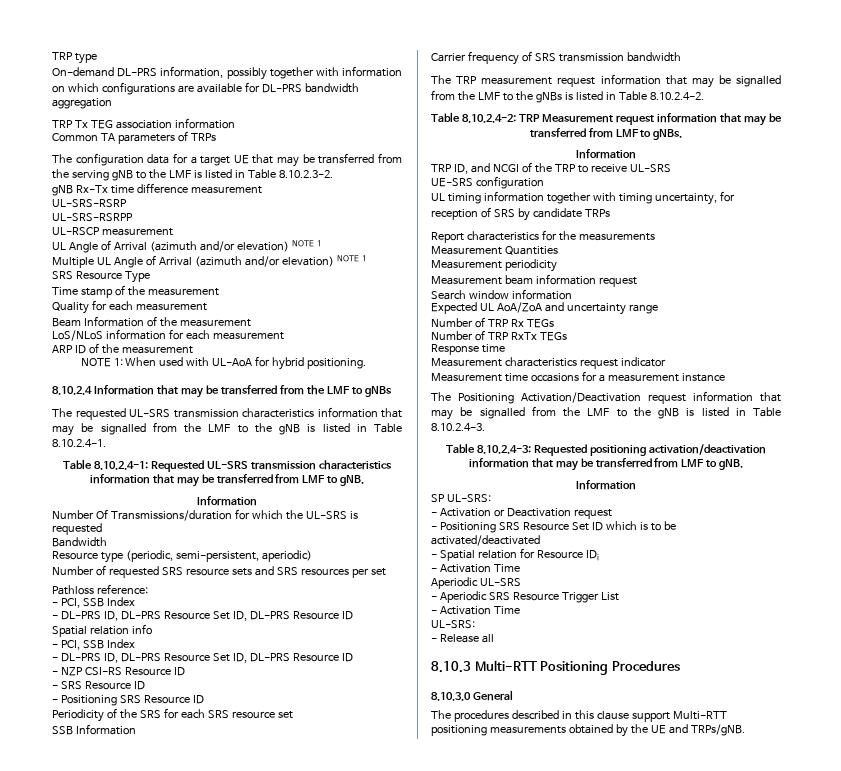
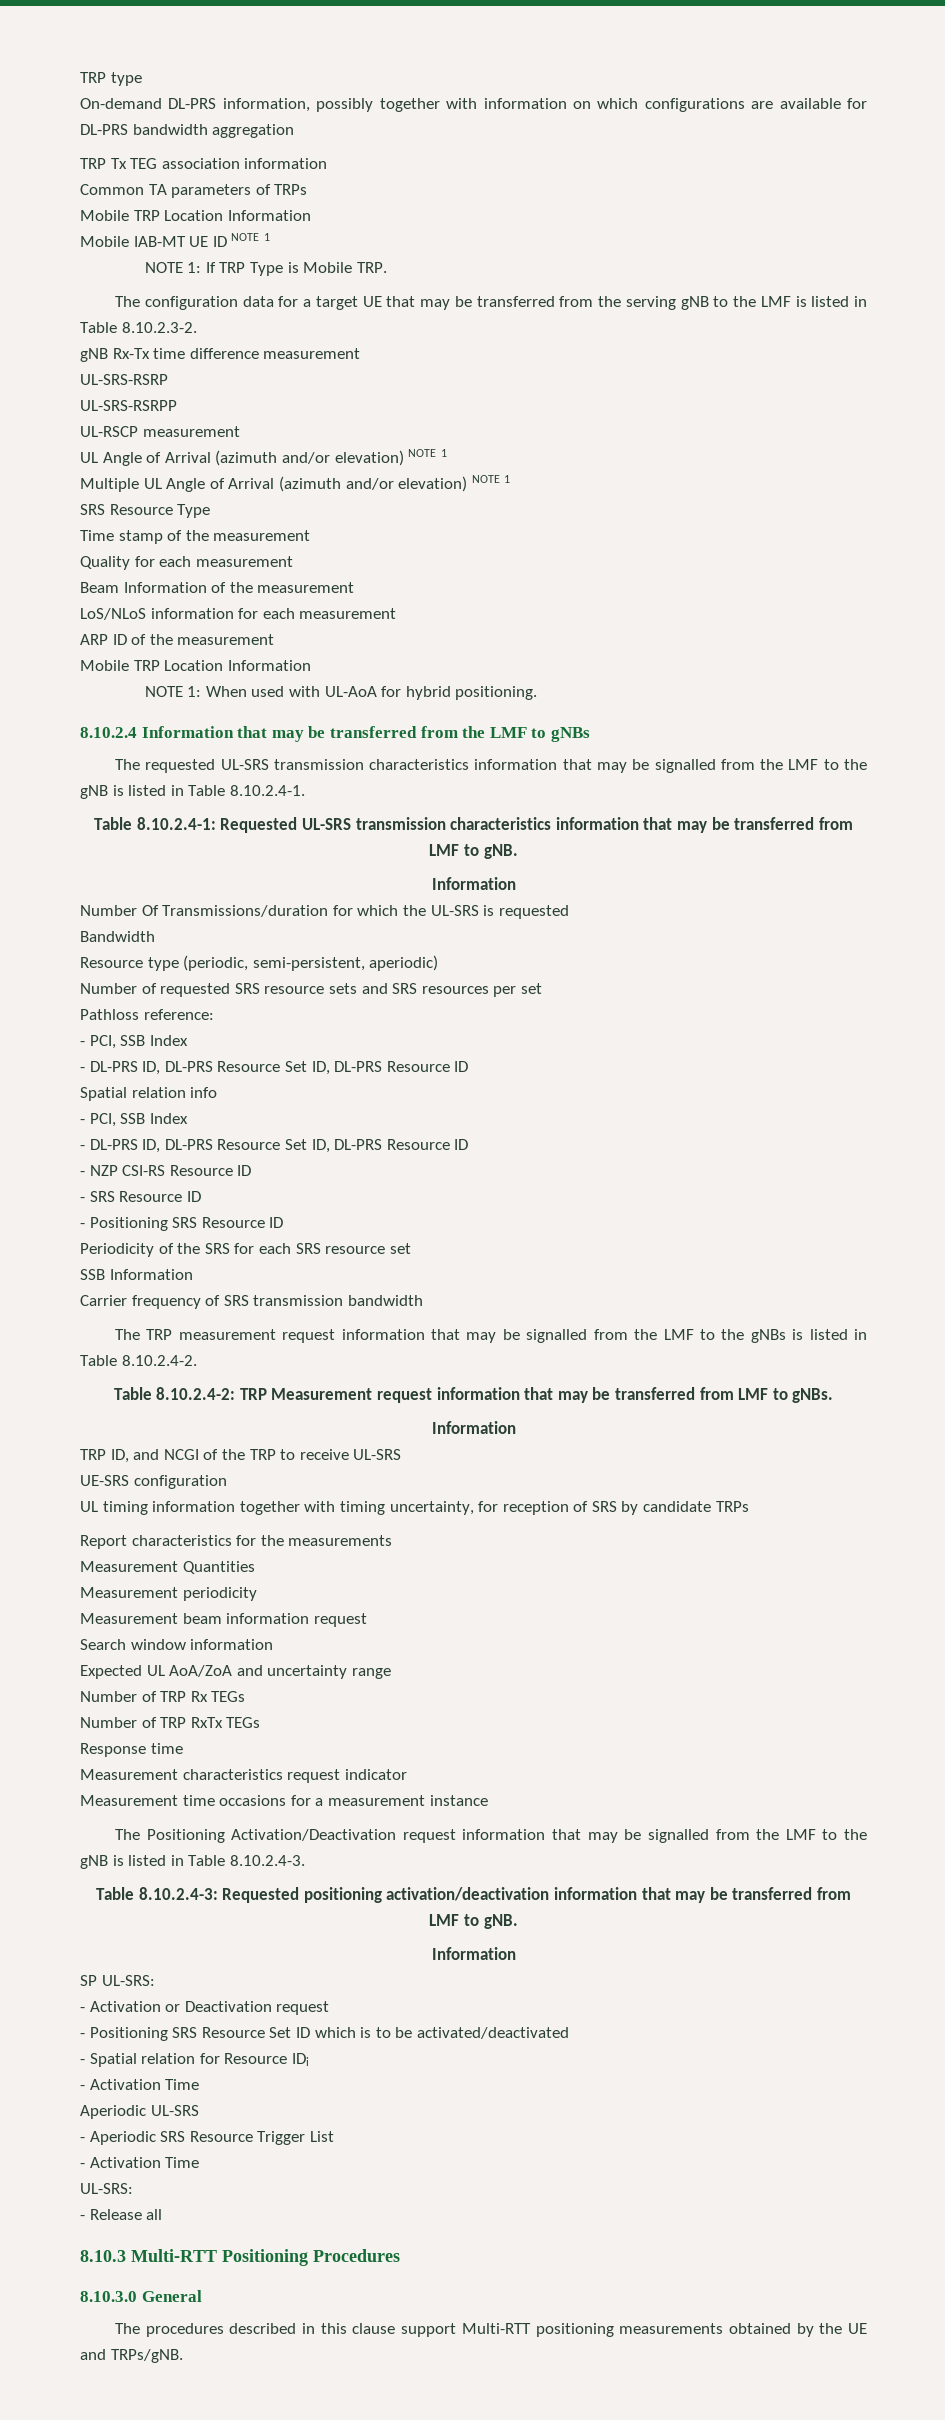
  Common TA parameters of TRPs
+ Mobile TRP Location Information
+ Mobile IAB-MT UE ID NOTE 1
+ NOTE 1: If TRP Type is Mobile TRP.
  ARP ID of the measurement
+ Mobile TRP Location Information

